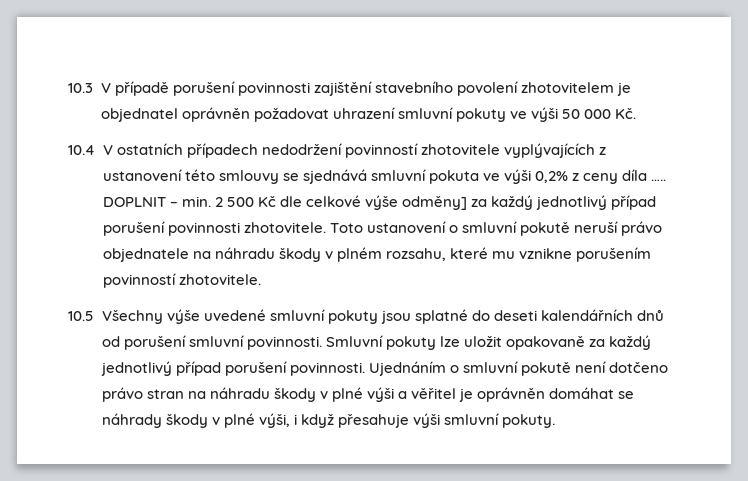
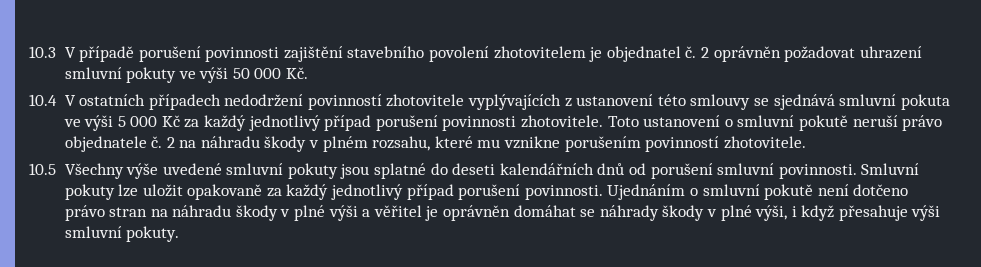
- 10.3 V případě porušení povinnosti zajištění stavebního povolení zhotovitelem je objednatel oprávněn požadovat uhrazení smluvní pokuty ve výši 50 000 Kč.
+ 10.3 V případě porušení povinnosti zajištění stavebního povolení zhotovitelem je objednatel č. 2 oprávněn požadovat uhrazení smluvní pokuty ve výši 50 000 Kč.
- 10.4 V ostatních případech nedodržení povinností zhotovitele vyplývajících z ustanovení této smlouvy se sjednává smluvní pokuta ve výši 0,2% z ceny díla ….. DOPLNIT – min. 2 500 Kč dle celkové výše odměny] za každý jednotlivý případ porušení povinnosti zhotovitele.
+ 10.4 V ostatních případech nedodržení povinností zhotovitele vyplývajících z ustanovení této smlouvy se sjednává smluvní pokuta ve výši 5 000 Kč za každý jednotlivý případ porušení povinnosti zhotovitele.
- Toto ustanovení o smluvní pokutě neruší právo objednatele na náhradu škody v plném rozsahu, které mu vznikne porušením povinností zhotovitele.
+ Toto ustanovení o smluvní pokutě neruší právo objednatele č. 2 na náhradu škody v plném rozsahu, které mu vznikne porušením povinností zhotovitele.

